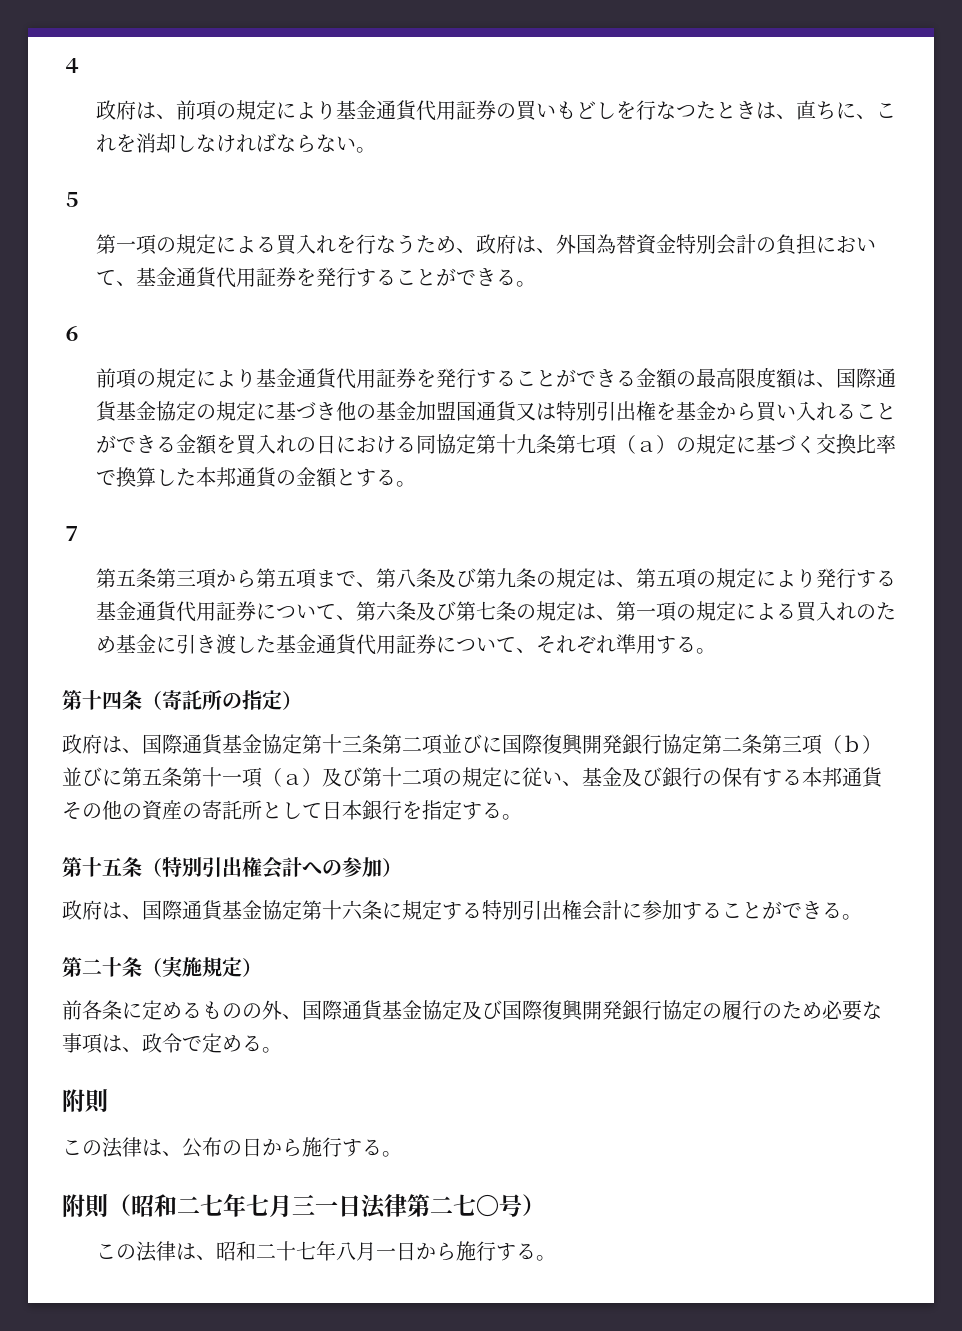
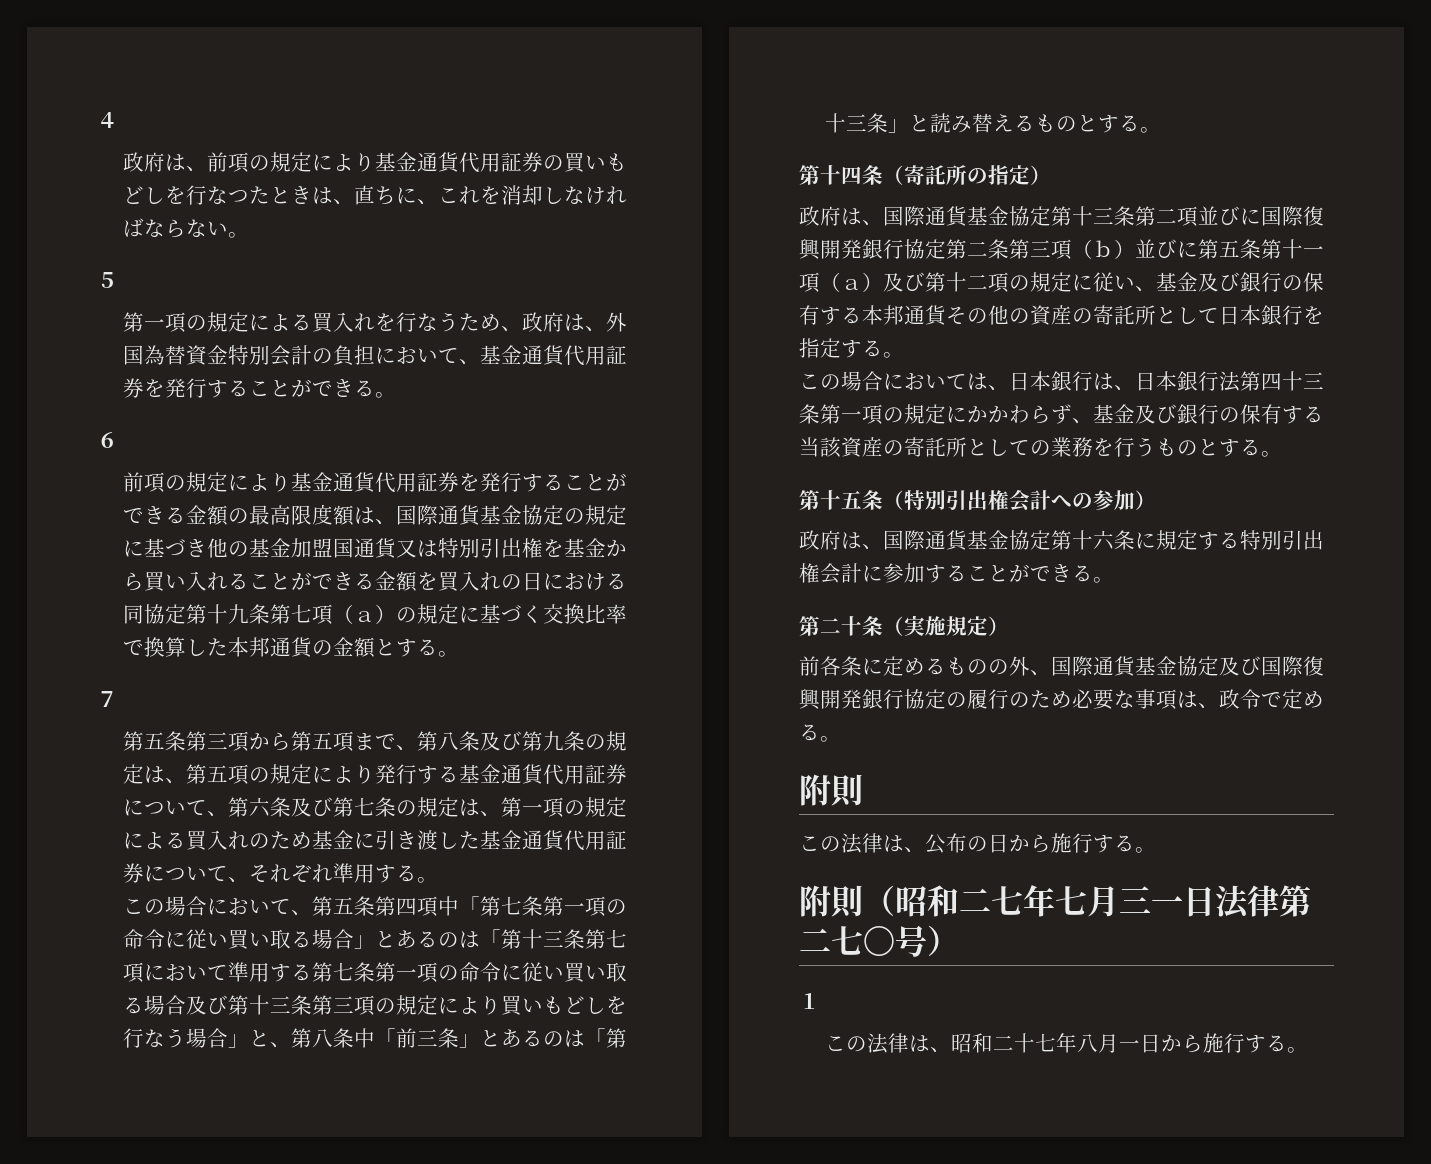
+ この場合において、第五条第四項中「第七条第一項の命令に従い買い取る場合」とあるのは「第十三条第七項において準用する第七条第一項の命令に従い買い取る場合及び第十三条第三項の規定により買いもどしを行なう場合」と、第八条中「前三条」とあるのは「第十三条」と読み替えるものとする。
+ この場合においては、日本銀行は、日本銀行法第四十三条第一項の規定にかかわらず、基金及び銀行の保有する当該資産の寄託所としての業務を行うものとする。
+ １

